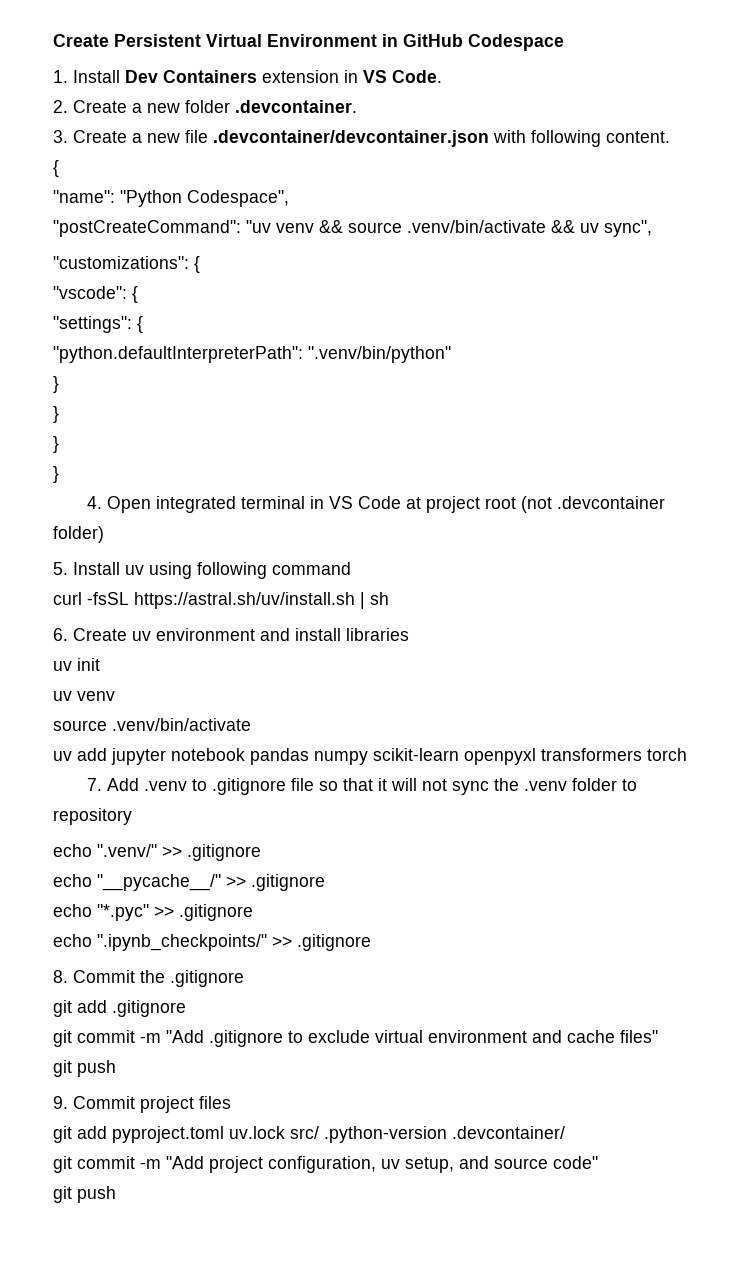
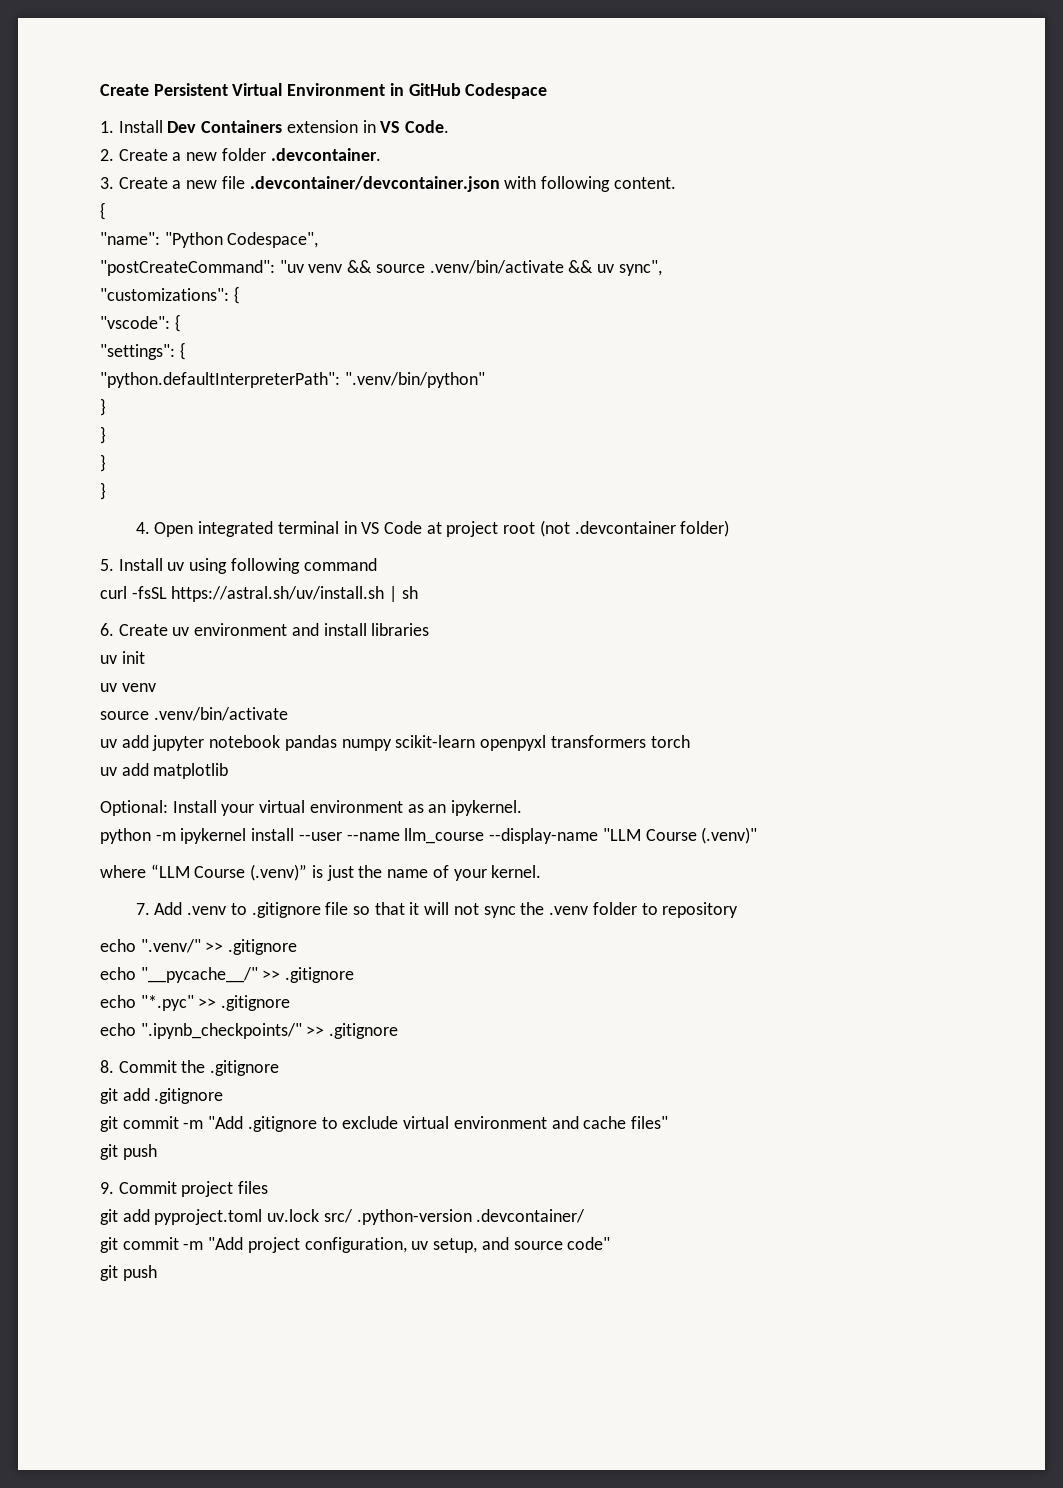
+ uv add matplotlib
+ Optional: Install your virtual environment as an ipykernel.
+ python -m ipykernel install --user --name llm_course --display-name "LLM Course (.venv)"
+ where “LLM Course (.venv)” is just the name of your kernel.

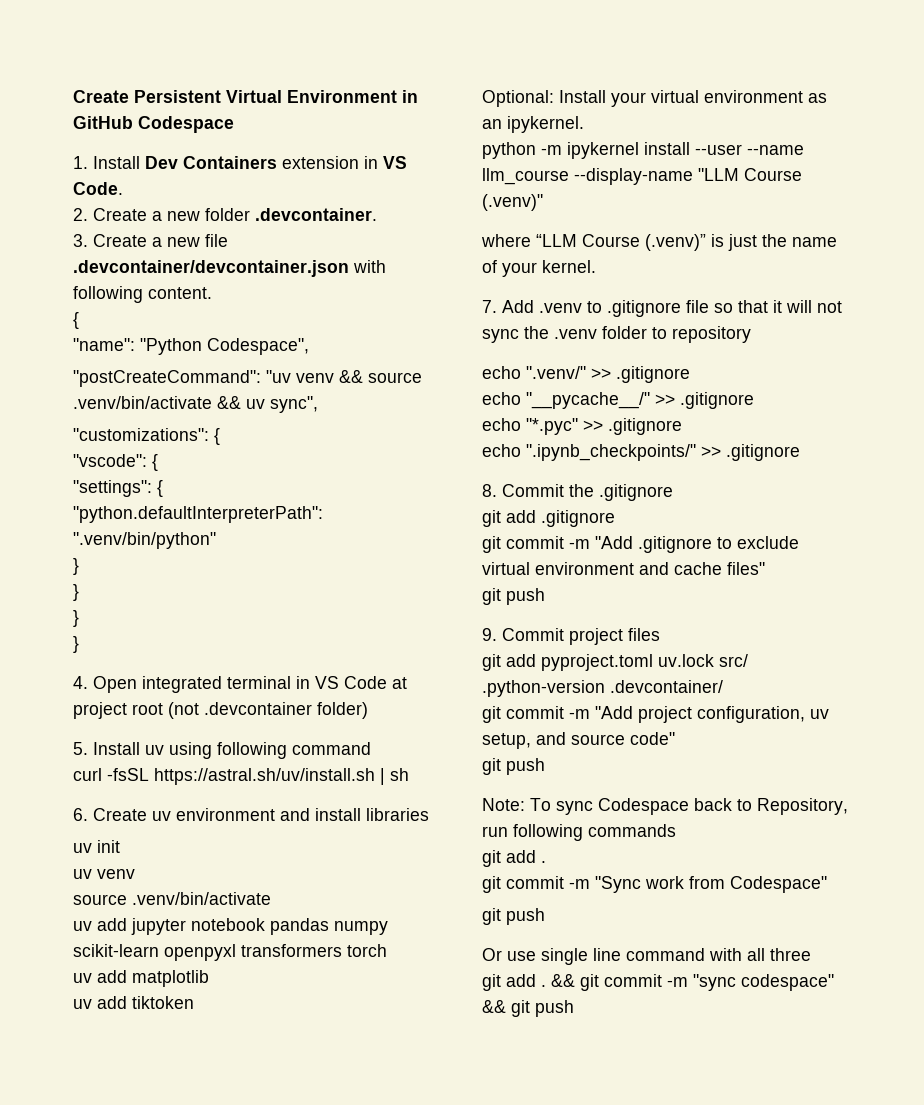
+ uv add tiktoken
+ Note: To sync Codespace back to Repository, run following commands
+ git add .
+ git commit -m "Sync work from Codespace"
+ git push
+ Or use single line command with all three
+ git add . && git commit -m "sync codespace" && git push

